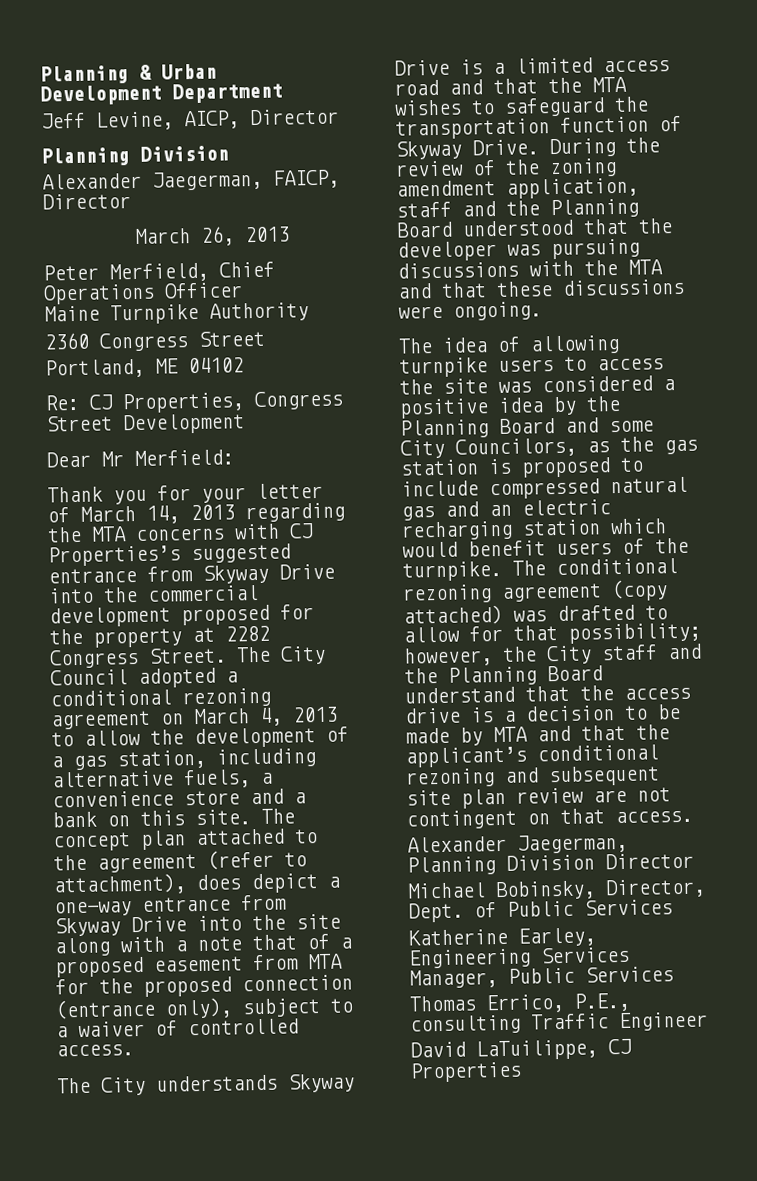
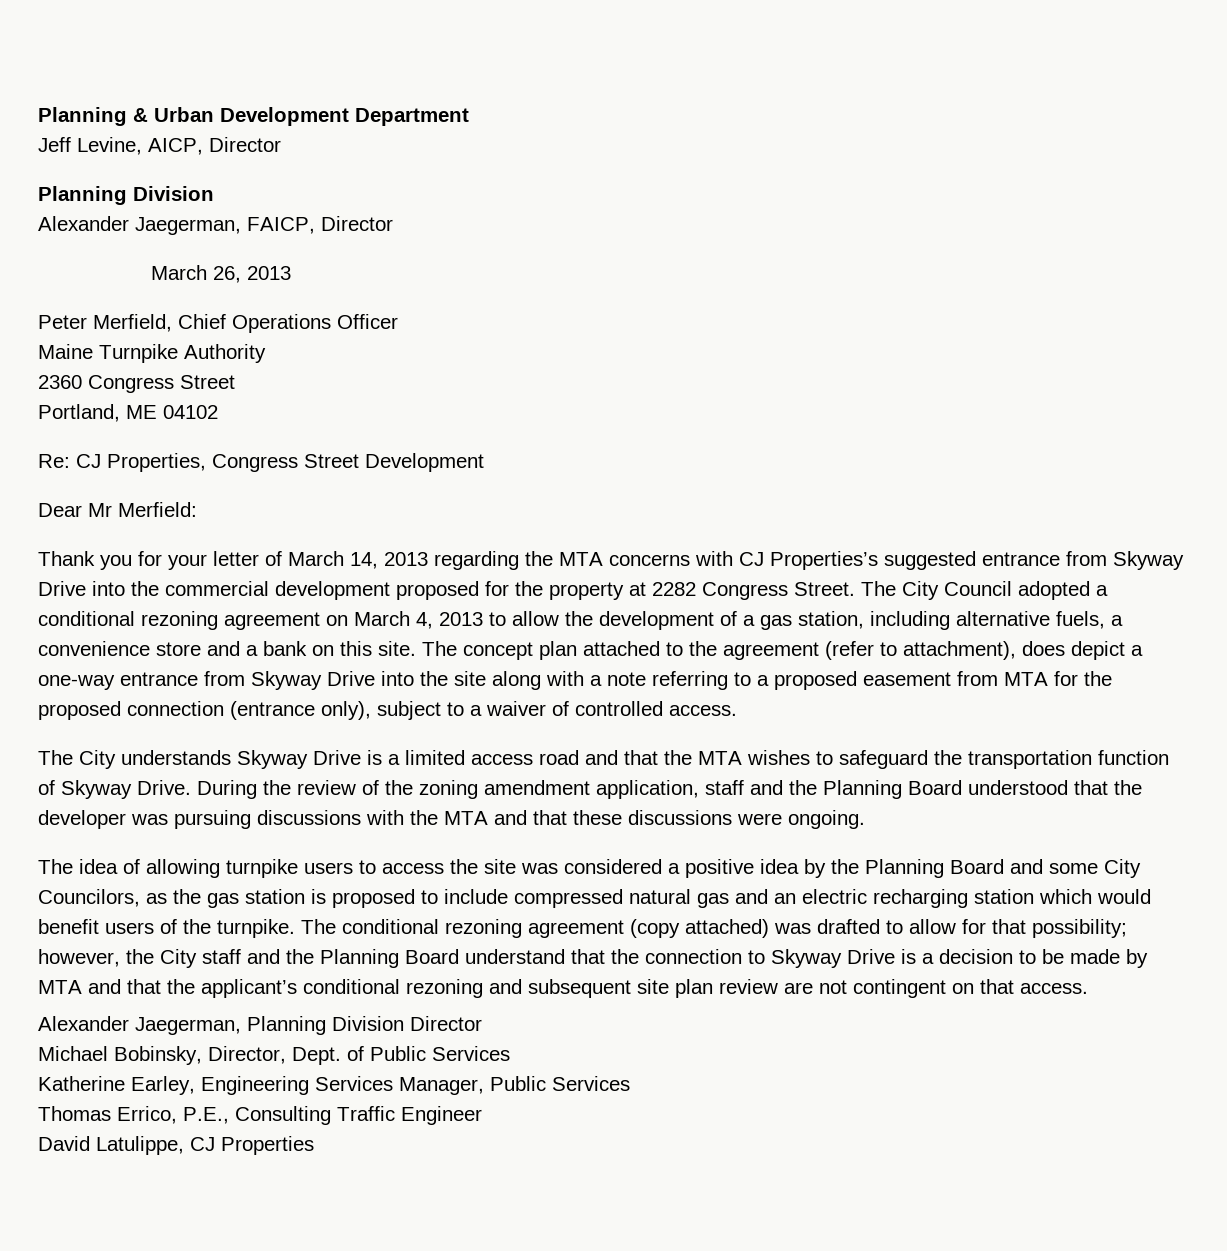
- The concept plan attached to the agreement (refer to attachment), does depict a one-way entrance from Skyway Drive into the site along with a note that of a proposed easement from MTA for the proposed connection (entrance only), subject to a waiver of controlled access.
+ The concept plan attached to the agreement (refer to attachment), does depict a one-way entrance from Skyway Drive into the site along with a note referring to a proposed easement from MTA for the proposed connection (entrance only), subject to a waiver of controlled access.
- The conditional rezoning agreement (copy attached) was drafted to allow for that possibility; however, the City staff and the Planning Board understand that the access drive is a decision to be made by MTA and that the applicant’s conditional rezoning and subsequent site plan review are not contingent on that access.
+ The conditional rezoning agreement (copy attached) was drafted to allow for that possibility; however, the City staff and the Planning Board understand that the connection to Skyway Drive is a decision to be made by MTA and that the applicant’s conditional rezoning and subsequent site plan review are not contingent on that access.
- Thomas Errico, P.E., consulting Traffic Engineer
+ Thomas Errico, P.E., Consulting Traffic Engineer
- David LaTuilippe, CJ Properties
+ David Latulippe, CJ Properties

